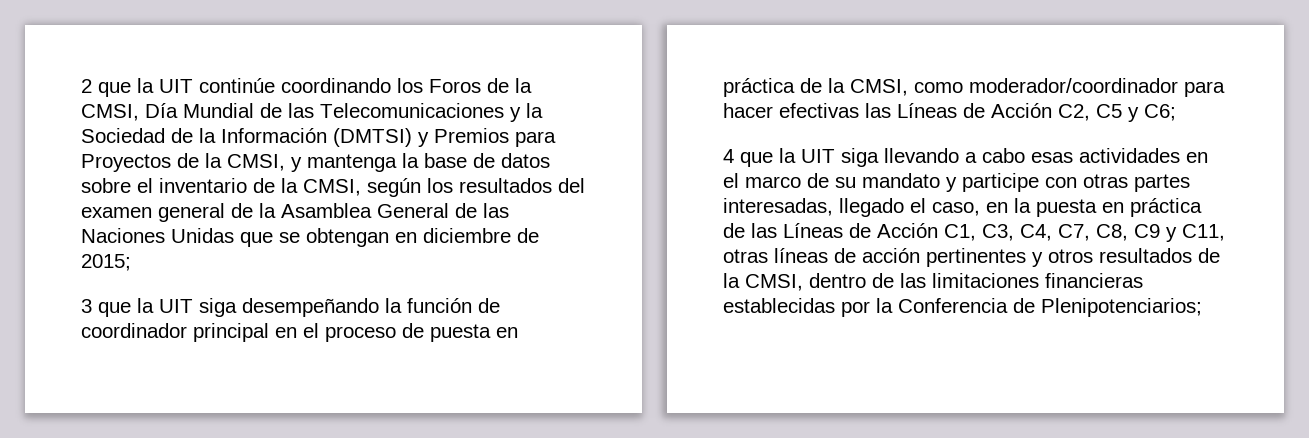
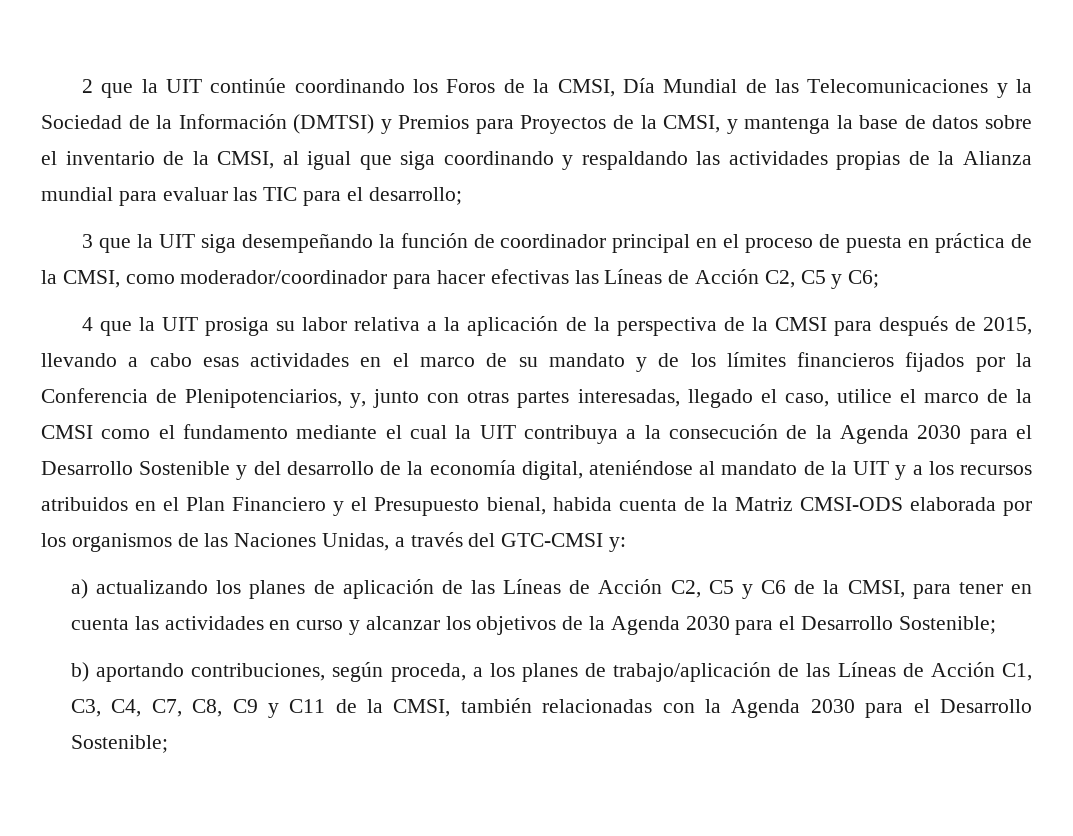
- 2 que la UIT continúe coordinando los Foros de la CMSI, Día Mundial de las Telecomunicaciones y la Sociedad de la Información (DMTSI) y Premios para Proyectos de la CMSI, y mantenga la base de datos sobre el inventario de la CMSI, según los resultados del examen general de la Asamblea General de las Naciones Unidas que se obtengan en diciembre de 2015;
+ 2 que la UIT continúe coordinando los Foros de la CMSI, Día Mundial de las Telecomunicaciones y la Sociedad de la Información (DMTSI) y Premios para Proyectos de la CMSI, y mantenga la base de datos sobre el inventario de la CMSI, al igual que siga coordinando y respaldando las actividades propias de la Alianza mundial para evaluar las TIC para el desarrollo;
- 4 que la UIT siga llevando a cabo esas actividades en el marco de su mandato y participe con otras partes interesadas, llegado el caso, en la puesta en práctica de las Líneas de Acción C1, C3, C4, C7, C8, C9 y C11, otras líneas de acción pertinentes y otros resultados de la CMSI, dentro de las limitaciones financieras establecidas por la Conferencia de Plenipotenciarios;
+ 4 que la UIT prosiga su labor relativa a la aplicación de la perspectiva de la CMSI para después de 2015, llevando a cabo esas actividades en el marco de su mandato y de los límites financieros fijados por la Conferencia de Plenipotenciarios, y, junto con otras partes interesadas, llegado el caso, utilice el marco de la CMSI como el fundamento mediante el cual la UIT contribuya a la consecución de la Agenda 2030 para el Desarrollo Sostenible y del desarrollo de la economía digital, ateniéndose al mandato de la UIT y a los recursos atribuidos en el Plan Financiero y el Presupuesto bienal, habida cuenta de la Matriz CMSI-ODS elaborada por los organismos de las Naciones Unidas, a través del GTC-CMSI y:
+ a) actualizando los planes de aplicación de las Líneas de Acción C2, C5 y C6 de la CMSI, para tener en cuenta las actividades en curso y alcanzar los objetivos de la Agenda 2030 para el Desarrollo Sostenible;
+ b) aportando contribuciones, según proceda, a los planes de trabajo/aplicación de las Líneas de Acción C1, C3, C4, C7, C8, C9 y C11 de la CMSI, también relacionadas con la Agenda 2030 para el Desarrollo Sostenible;

